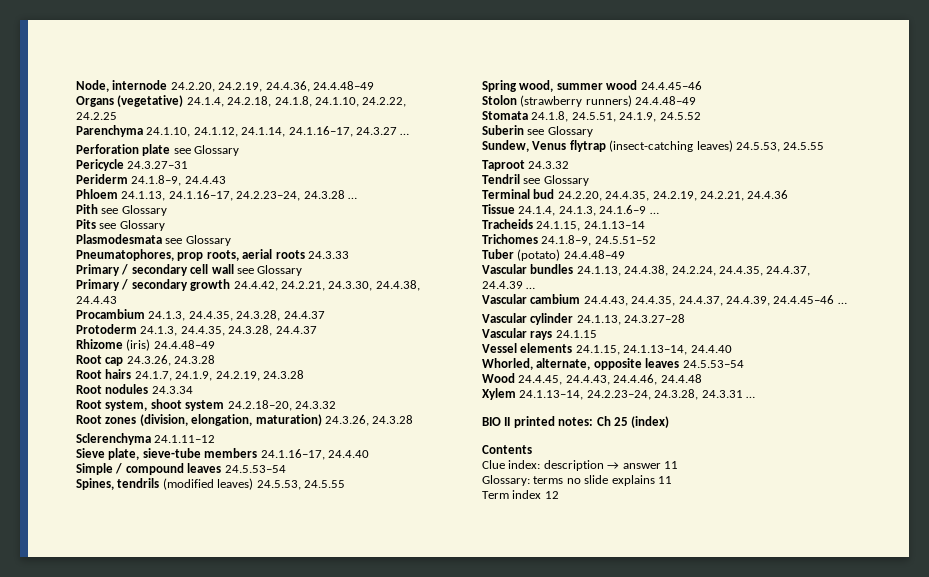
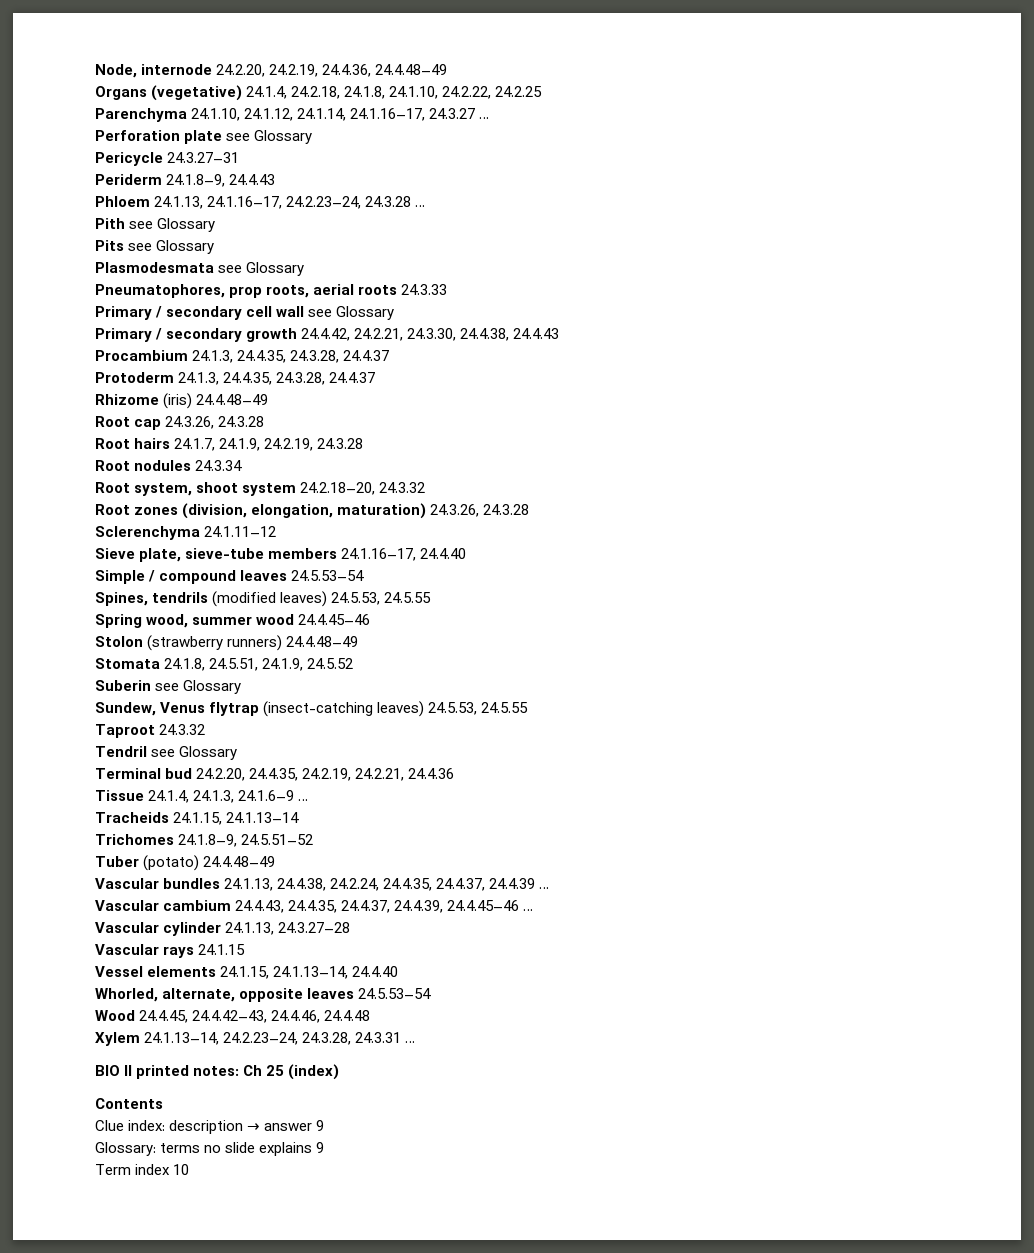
- Wood 24.4.45, 24.4.43, 24.4.46, 24.4.48
+ Wood 24.4.45, 24.4.42–43, 24.4.46, 24.4.48
- Clue index: description → answer 11
+ Clue index: description → answer 9
- Glossary: terms no slide explains 11
+ Glossary: terms no slide explains 9
- Term index 12
+ Term index 10

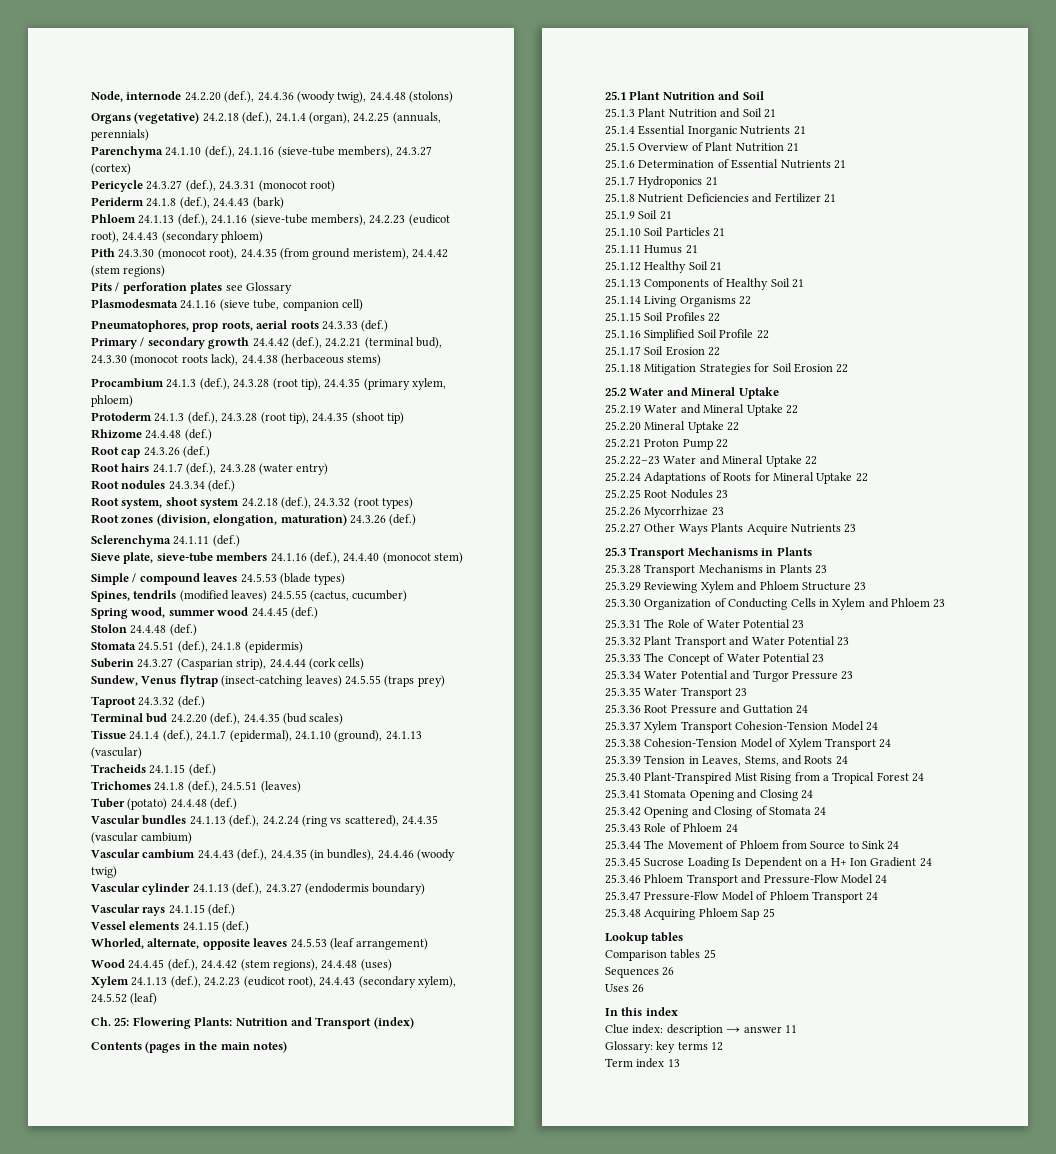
- Node, internode 24.2.20, 24.2.19, 24.4.36, 24.4.48–49
- Organs (vegetative) 24.1.4, 24.2.18, 24.1.8, 24.1.10, 24.2.22, 24.2.25
+ Node, internode 24.2.20 (def.), 24.4.36 (woody twig), 24.4.48 (stolons)
+ Organs (vegetative) 24.2.18 (def.), 24.1.4 (organ), 24.2.25 (annuals, perennials)
- Parenchyma 24.1.10, 24.1.12, 24.1.14, 24.1.16–17, 24.3.27 …
- Perforation plate see Glossary
- Pericycle 24.3.27–31
+ Parenchyma 24.1.10 (def.), 24.1.16 (sieve-tube members), 24.3.27 (cortex)
+ Pericycle 24.3.27 (def.), 24.3.31 (monocot root)
- Periderm 24.1.8–9, 24.4.43
- Phloem 24.1.13, 24.1.16–17, 24.2.23–24, 24.3.28 …
- Pith see Glossary
- Pits see Glossary
- Plasmodesmata see Glossary
+ Periderm 24.1.8 (def.), 24.4.43 (bark)
+ Phloem 24.1.13 (def.), 24.1.16 (sieve-tube members), 24.2.23 (eudicot root), 24.4.43 (secondary phloem)
+ Pith 24.3.30 (monocot root), 24.4.35 (from ground meristem), 24.4.42 (stem regions)
+ Pits / perforation plates see Glossary
+ Plasmodesmata 24.1.16 (sieve tube, companion cell)
- Pneumatophores, prop roots, aerial roots 24.3.33
- Primary / secondary cell wall see Glossary
- Primary / secondary growth 24.4.42, 24.2.21, 24.3.30, 24.4.38, 24.4.43
- Procambium 24.1.3, 24.4.35, 24.3.28, 24.4.37
- Protoderm 24.1.3, 24.4.35, 24.3.28, 24.4.37
+ Pneumatophores, prop roots, aerial roots 24.3.33 (def.)
+ Primary / secondary growth 24.4.42 (def.), 24.2.21 (terminal bud), 24.3.30 (monocot roots lack), 24.4.38 (herbaceous stems)
+ Procambium 24.1.3 (def.), 24.3.28 (root tip), 24.4.35 (primary xylem, phloem)
+ Protoderm 24.1.3 (def.), 24.3.28 (root tip), 24.4.35 (shoot tip)
- Rhizome (iris) 24.4.48–49
+ Rhizome 24.4.48 (def.)
- Root cap 24.3.26, 24.3.28
+ Root cap 24.3.26 (def.)
- Root hairs 24.1.7, 24.1.9, 24.2.19, 24.3.28
+ Root hairs 24.1.7 (def.), 24.3.28 (water entry)
- Root nodules 24.3.34
+ Root nodules 24.3.34 (def.)
- Root system, shoot system 24.2.18–20, 24.3.32
+ Root system, shoot system 24.2.18 (def.), 24.3.32 (root types)
- Root zones (division, elongation, maturation) 24.3.26, 24.3.28
+ Root zones (division, elongation, maturation) 24.3.26 (def.)
- Sclerenchyma 24.1.11–12
+ Sclerenchyma 24.1.11 (def.)
- Sieve plate, sieve-tube members 24.1.16–17, 24.4.40
+ Sieve plate, sieve-tube members 24.1.16 (def.), 24.4.40 (monocot stem)
- Simple / compound leaves 24.5.53–54
+ Simple / compound leaves 24.5.53 (blade types)
- Spines, tendrils (modified leaves) 24.5.53, 24.5.55
+ Spines, tendrils (modified leaves) 24.5.55 (cactus, cucumber)
- Spring wood, summer wood 24.4.45–46
+ Spring wood, summer wood 24.4.45 (def.)
- Stolon (strawberry runners) 24.4.48–49
- Stomata 24.1.8, 24.5.51, 24.1.9, 24.5.52
- Suberin see Glossary
+ Stolon 24.4.48 (def.)
+ Stomata 24.5.51 (def.), 24.1.8 (epidermis)
+ Suberin 24.3.27 (Casparian strip), 24.4.44 (cork cells)
- Sundew, Venus flytrap (insect-catching leaves) 24.5.53, 24.5.55
+ Sundew, Venus flytrap (insect-catching leaves) 24.5.55 (traps prey)
- Taproot 24.3.32
- Tendril see Glossary
+ Taproot 24.3.32 (def.)
- Terminal bud 24.2.20, 24.4.35, 24.2.19, 24.2.21, 24.4.36
- Tissue 24.1.4, 24.1.3, 24.1.6–9 …
+ Terminal bud 24.2.20 (def.), 24.4.35 (bud scales)
+ Tissue 24.1.4 (def.), 24.1.7 (epidermal), 24.1.10 (ground), 24.1.13 (vascular)
- Tracheids 24.1.15, 24.1.13–14
+ Tracheids 24.1.15 (def.)
- Trichomes 24.1.8–9, 24.5.51–52
+ Trichomes 24.1.8 (def.), 24.5.51 (leaves)
- Tuber (potato) 24.4.48–49
+ Tuber (potato) 24.4.48 (def.)
- Vascular bundles 24.1.13, 24.4.38, 24.2.24, 24.4.35, 24.4.37, 24.4.39 …
- Vascular cambium 24.4.43, 24.4.35, 24.4.37, 24.4.39, 24.4.45–46 …
- Vascular cylinder 24.1.13, 24.3.27–28
+ Vascular bundles 24.1.13 (def.), 24.2.24 (ring vs scattered), 24.4.35 (vascular cambium)
+ Vascular cambium 24.4.43 (def.), 24.4.35 (in bundles), 24.4.46 (woody twig)
+ Vascular cylinder 24.1.13 (def.), 24.3.27 (endodermis boundary)
- Vascular rays 24.1.15
+ Vascular rays 24.1.15 (def.)
- Vessel elements 24.1.15, 24.1.13–14, 24.4.40
+ Vessel elements 24.1.15 (def.)
- Whorled, alternate, opposite leaves 24.5.53–54
- Wood 24.4.45, 24.4.42–43, 24.4.46, 24.4.48
- Xylem 24.1.13–14, 24.2.23–24, 24.3.28, 24.3.31 …
- BIO II printed notes: Ch 25 (index)
- Contents
+ Whorled, alternate, opposite leaves 24.5.53 (leaf arrangement)
+ Wood 24.4.45 (def.), 24.4.42 (stem regions), 24.4.48 (uses)
+ Xylem 24.1.13 (def.), 24.2.23 (eudicot root), 24.4.43 (secondary xylem), 24.5.52 (leaf)
+ Ch. 25: Flowering Plants: Nutrition and Transport (index)
+ Contents (pages in the main notes)
+ 25.1 Plant Nutrition and Soil
+ 25.1.3 Plant Nutrition and Soil 21
+ 25.1.4 Essential Inorganic Nutrients 21
+ 25.1.5 Overview of Plant Nutrition 21
+ 25.1.6 Determination of Essential Nutrients 21
+ 25.1.7 Hydroponics 21
+ 25.1.8 Nutrient Deficiencies and Fertilizer 21
+ 25.1.9 Soil 21
+ 25.1.10 Soil Particles 21
+ 25.1.11 Humus 21
+ 25.1.12 Healthy Soil 21
+ 25.1.13 Components of Healthy Soil 21
+ 25.1.14 Living Organisms 22
+ 25.1.15 Soil Profiles 22
+ 25.1.16 Simplified Soil Profile 22
+ 25.1.17 Soil Erosion 22
+ 25.1.18 Mitigation Strategies for Soil Erosion 22
+ 25.2 Water and Mineral Uptake
+ 25.2.19 Water and Mineral Uptake 22
+ 25.2.20 Mineral Uptake 22
+ 25.2.21 Proton Pump 22
+ 25.2.22–23 Water and Mineral Uptake 22
+ 25.2.24 Adaptations of Roots for Mineral Uptake 22
+ 25.2.25 Root Nodules 23
+ 25.2.26 Mycorrhizae 23
+ 25.2.27 Other Ways Plants Acquire Nutrients 23
+ 25.3 Transport Mechanisms in Plants
+ 25.3.28 Transport Mechanisms in Plants 23
+ 25.3.29 Reviewing Xylem and Phloem Structure 23
+ 25.3.30 Organization of Conducting Cells in Xylem and Phloem 23
+ 25.3.31 The Role of Water Potential 23
+ 25.3.32 Plant Transport and Water Potential 23
+ 25.3.33 The Concept of Water Potential 23
+ 25.3.34 Water Potential and Turgor Pressure 23
+ 25.3.35 Water Transport 23
+ 25.3.36 Root Pressure and Guttation 24
+ 25.3.37 Xylem Transport Cohesion-Tension Model 24
+ 25.3.38 Cohesion-Tension Model of Xylem Transport 24
+ 25.3.39 Tension in Leaves, Stems, and Roots 24
+ 25.3.40 Plant-Transpired Mist Rising from a Tropical Forest 24
+ 25.3.41 Stomata Opening and Closing 24
+ 25.3.42 Opening and Closing of Stomata 24
+ 25.3.43 Role of Phloem 24
+ 25.3.44 The Movement of Phloem from Source to Sink 24
+ 25.3.45 Sucrose Loading Is Dependent on a H+ Ion Gradient 24
+ 25.3.46 Phloem Transport and Pressure-Flow Model 24
+ 25.3.47 Pressure-Flow Model of Phloem Transport 24
+ 25.3.48 Acquiring Phloem Sap 25
+ Lookup tables
+ Comparison tables 25
+ Sequences 26
+ Uses 26
+ In this index
- Clue index: description → answer 9
+ Clue index: description → answer 11
- Glossary: terms no slide explains 9
+ Glossary: key terms 12
- Term index 10
+ Term index 13

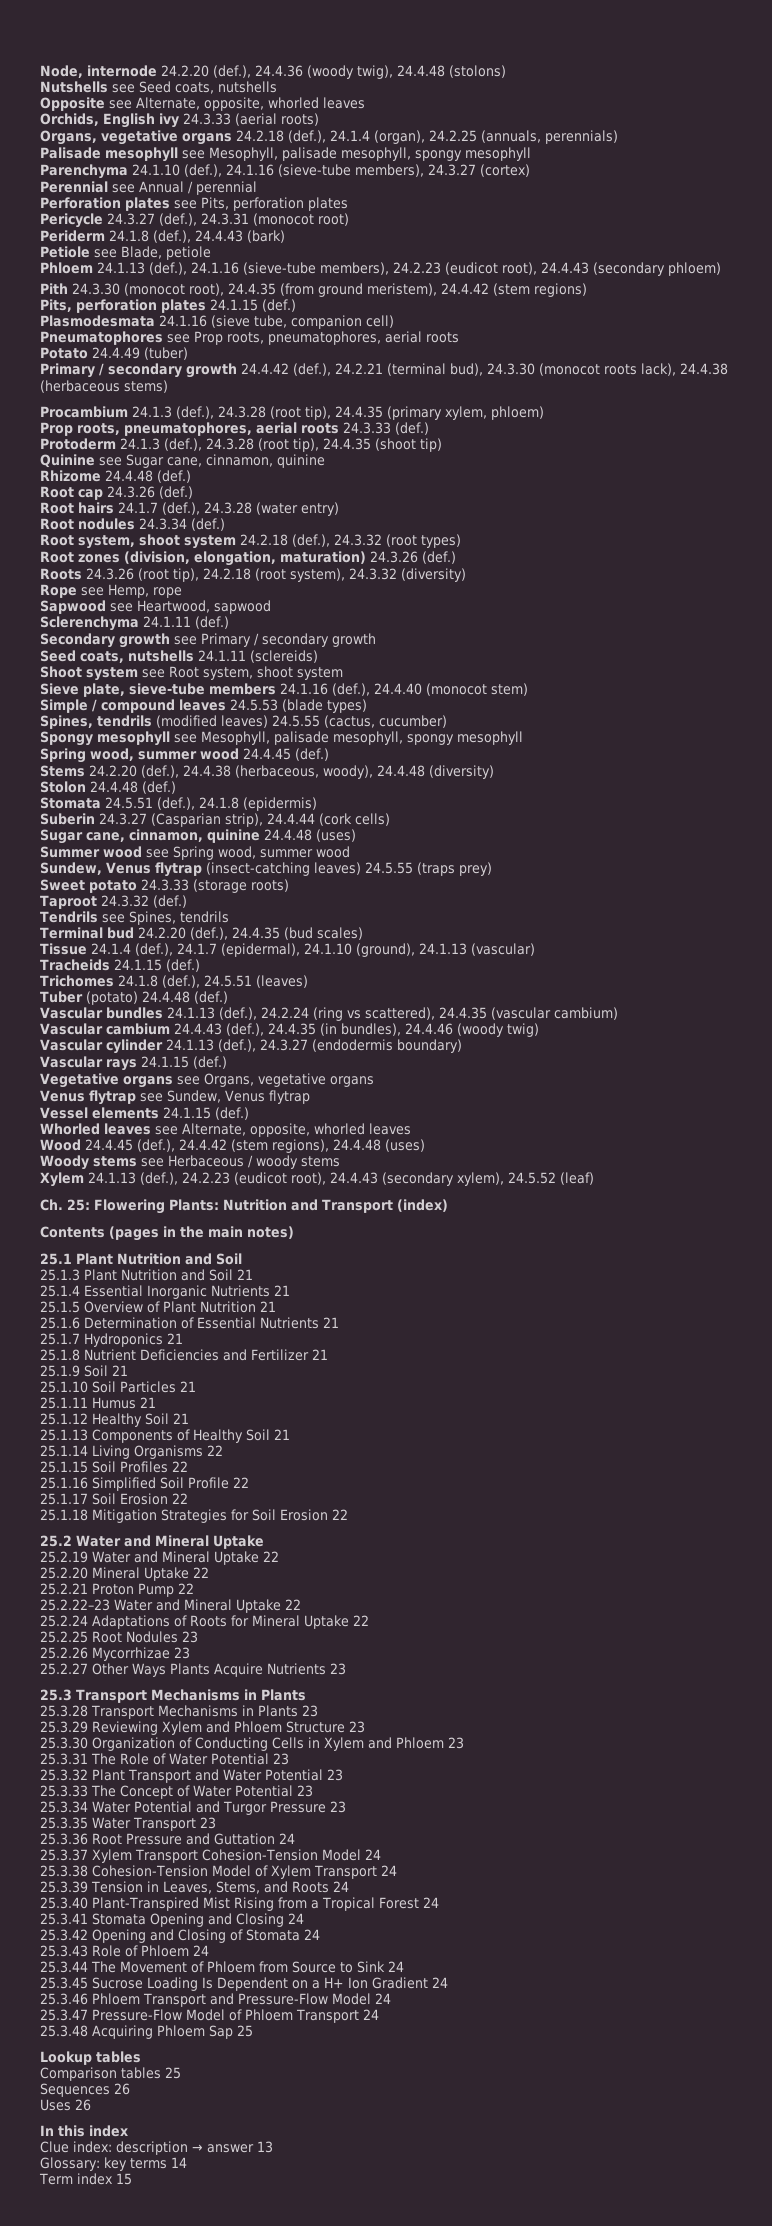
- Organs (vegetative) 24.2.18 (def.), 24.1.4 (organ), 24.2.25 (annuals, perennials)
+ Nutshells see Seed coats, nutshells
+ Opposite see Alternate, opposite, whorled leaves
+ Orchids, English ivy 24.3.33 (aerial roots)
+ Organs, vegetative organs 24.2.18 (def.), 24.1.4 (organ), 24.2.25 (annuals, perennials)
+ Palisade mesophyll see Mesophyll, palisade mesophyll, spongy mesophyll
+ Perennial see Annual / perennial
+ Perforation plates see Pits, perforation plates
+ Petiole see Blade, petiole
- Pits / perforation plates see Glossary
+ Pits, perforation plates 24.1.15 (def.)
- Pneumatophores, prop roots, aerial roots 24.3.33 (def.)
+ Pneumatophores see Prop roots, pneumatophores, aerial roots
+ Potato 24.4.49 (tuber)
+ Prop roots, pneumatophores, aerial roots 24.3.33 (def.)
+ Quinine see Sugar cane, cinnamon, quinine
+ Roots 24.3.26 (root tip), 24.2.18 (root system), 24.3.32 (diversity)
+ Rope see Hemp, rope
+ Sapwood see Heartwood, sapwood
  Sclerenchyma 24.1.11 (def.)
+ Secondary growth see Primary / secondary growth
+ Seed coats, nutshells 24.1.11 (sclereids)
+ Shoot system see Root system, shoot system
+ Spongy mesophyll see Mesophyll, palisade mesophyll, spongy mesophyll
+ Stems 24.2.20 (def.), 24.4.38 (herbaceous, woody), 24.4.48 (diversity)
+ Sugar cane, cinnamon, quinine 24.4.48 (uses)
+ Summer wood see Spring wood, summer wood
+ Sweet potato 24.3.33 (storage roots)
+ Tendrils see Spines, tendrils
+ Vegetative organs see Organs, vegetative organs
+ Venus flytrap see Sundew, Venus flytrap
  Vessel elements 24.1.15 (def.)
- Whorled, alternate, opposite leaves 24.5.53 (leaf arrangement)
+ Whorled leaves see Alternate, opposite, whorled leaves
+ Woody stems see Herbaceous / woody stems
- Clue index: description → answer 11
+ Clue index: description → answer 13
- Glossary: key terms 12
+ Glossary: key terms 14
- Term index 13
+ Term index 15

